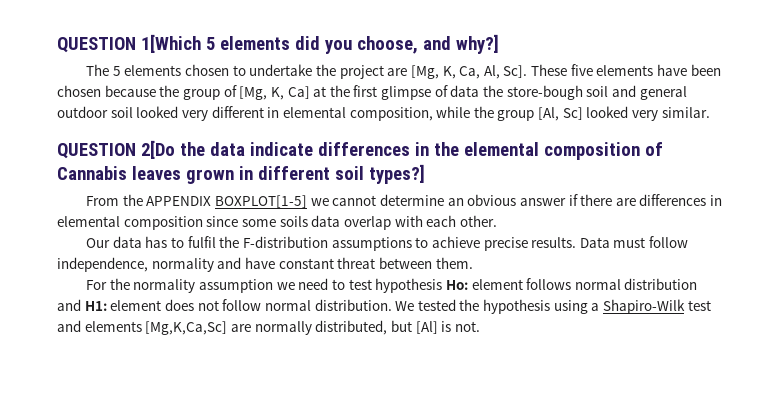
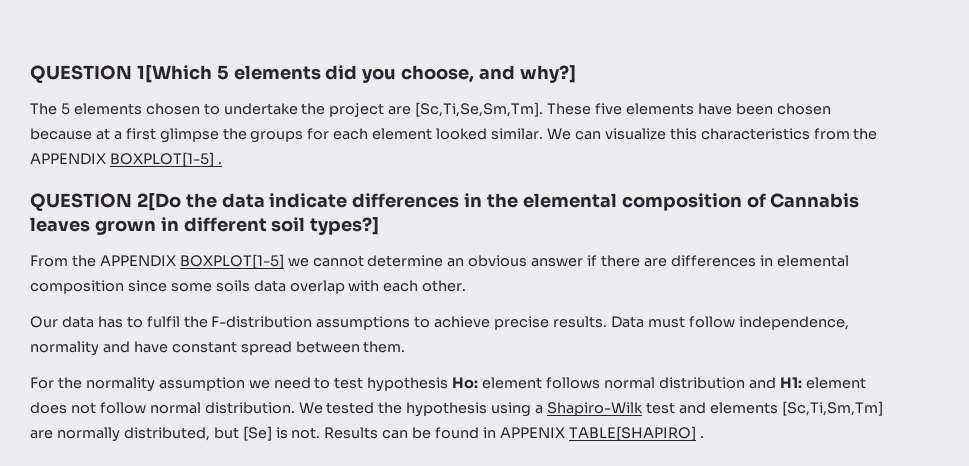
- The 5 elements chosen to undertake the project are [Mg, K, Ca, Al, Sc]. These five elements have been chosen because the group of [Mg, K, Ca] at the first glimpse of data the store-bough soil and general outdoor soil looked very different in elemental composition, while the group [Al, Sc] looked very similar.
+ The 5 elements chosen to undertake the project are [Sc,Ti,Se,Sm,Tm]. These five elements have been chosen because at a first glimpse the groups for each element looked similar. We can visualize this characteristics from the APPENDIX BOXPLOT[1-5] .
- Data must follow independence, normality and have constant threat between them.
+ Data must follow independence, normality and have constant spread between them.
- We tested the hypothesis using a Shapiro-Wilk test and elements [Mg,K,Ca,Sc] are normally distributed, but [Al] is not.
+ We tested the hypothesis using a Shapiro-Wilk test and elements [Sc,Ti,Sm,Tm] are normally distributed, but [Se] is not.
+ Results can be found in APPENIX TABLE[SHAPIRO] .

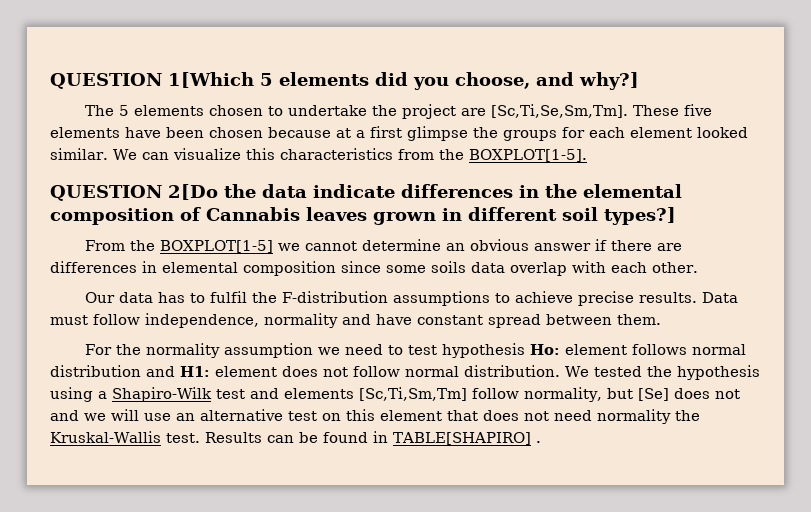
- We can visualize this characteristics from the APPENDIX BOXPLOT[1-5] .
+ We can visualize this characteristics from the BOXPLOT[1-5].
- From the APPENDIX BOXPLOT[1-5] we cannot determine an obvious answer if there are differences in elemental composition since some soils data overlap with each other.
+ From the BOXPLOT[1-5] we cannot determine an obvious answer if there are differences in elemental composition since some soils data overlap with each other.
- We tested the hypothesis using a Shapiro-Wilk test and elements [Sc,Ti,Sm,Tm] are normally distributed, but [Se] is not.
+ We tested the hypothesis using a Shapiro-Wilk test and elements [Sc,Ti,Sm,Tm] follow normality, but [Se] does not and we will use an alternative test on this element that does not need normality the Kruskal-Wallis test.
- Results can be found in APPENIX TABLE[SHAPIRO] .
+ Results can be found in TABLE[SHAPIRO] .

